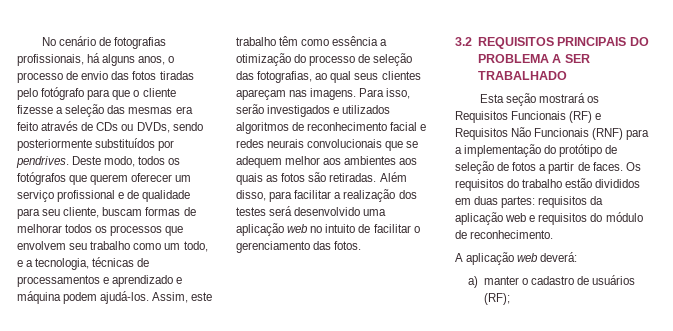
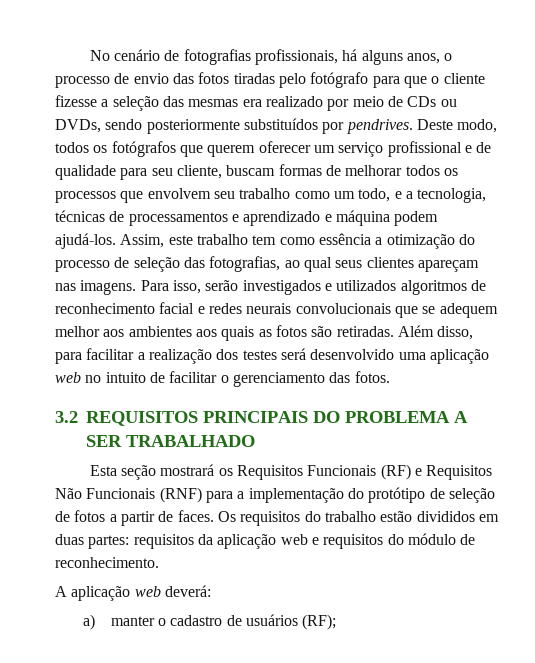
- No cenário de fotografias profissionais, há alguns anos, o processo de envio das fotos tiradas pelo fotógrafo para que o cliente fizesse a seleção das mesmas era feito através de CDs ou DVDs, sendo posteriormente substituídos por pendrives.
+ No cenário de fotografias profissionais, há alguns anos, o processo de envio das fotos tiradas pelo fotógrafo para que o cliente fizesse a seleção das mesmas era realizado por meio de CDs ou DVDs, sendo posteriormente substituídos por pendrives.
- Assim, este trabalho têm como essência a otimização do processo de seleção das fotografias, ao qual seus clientes apareçam nas imagens.
+ Assim, este trabalho tem como essência a otimização do processo de seleção das fotografias, ao qual seus clientes apareçam nas imagens.

